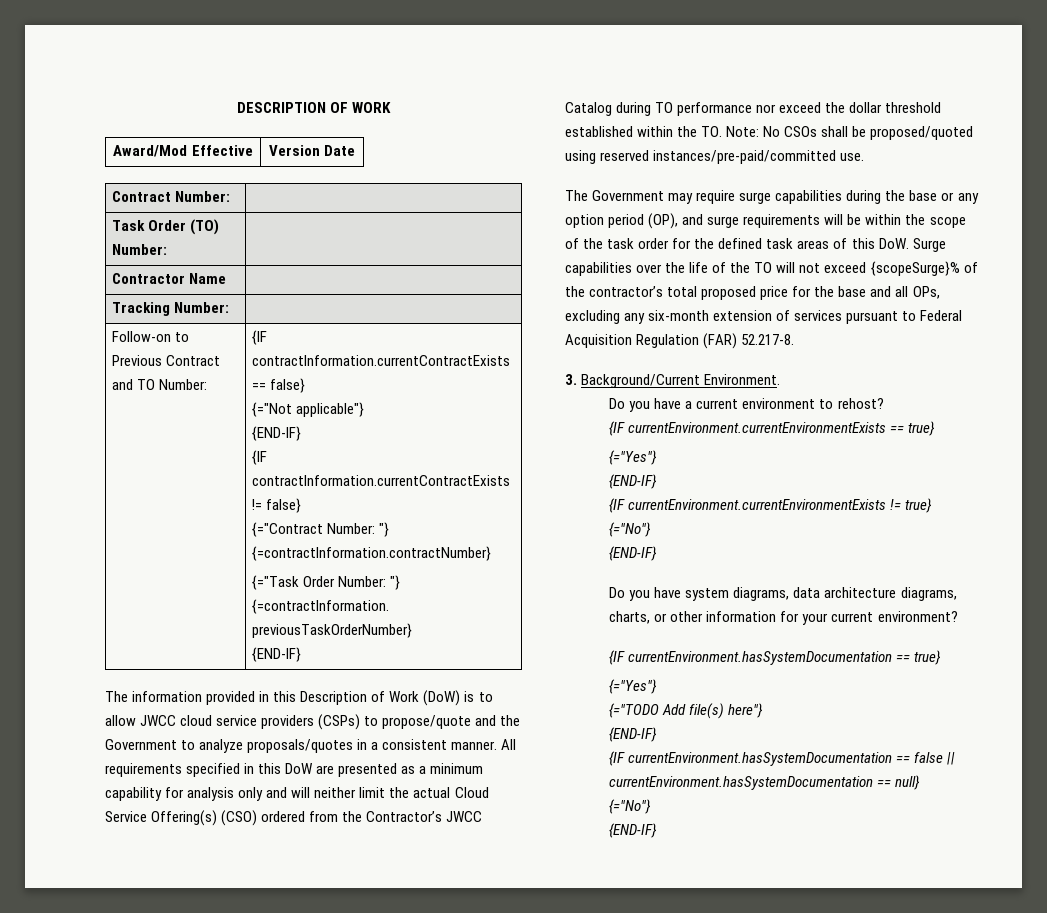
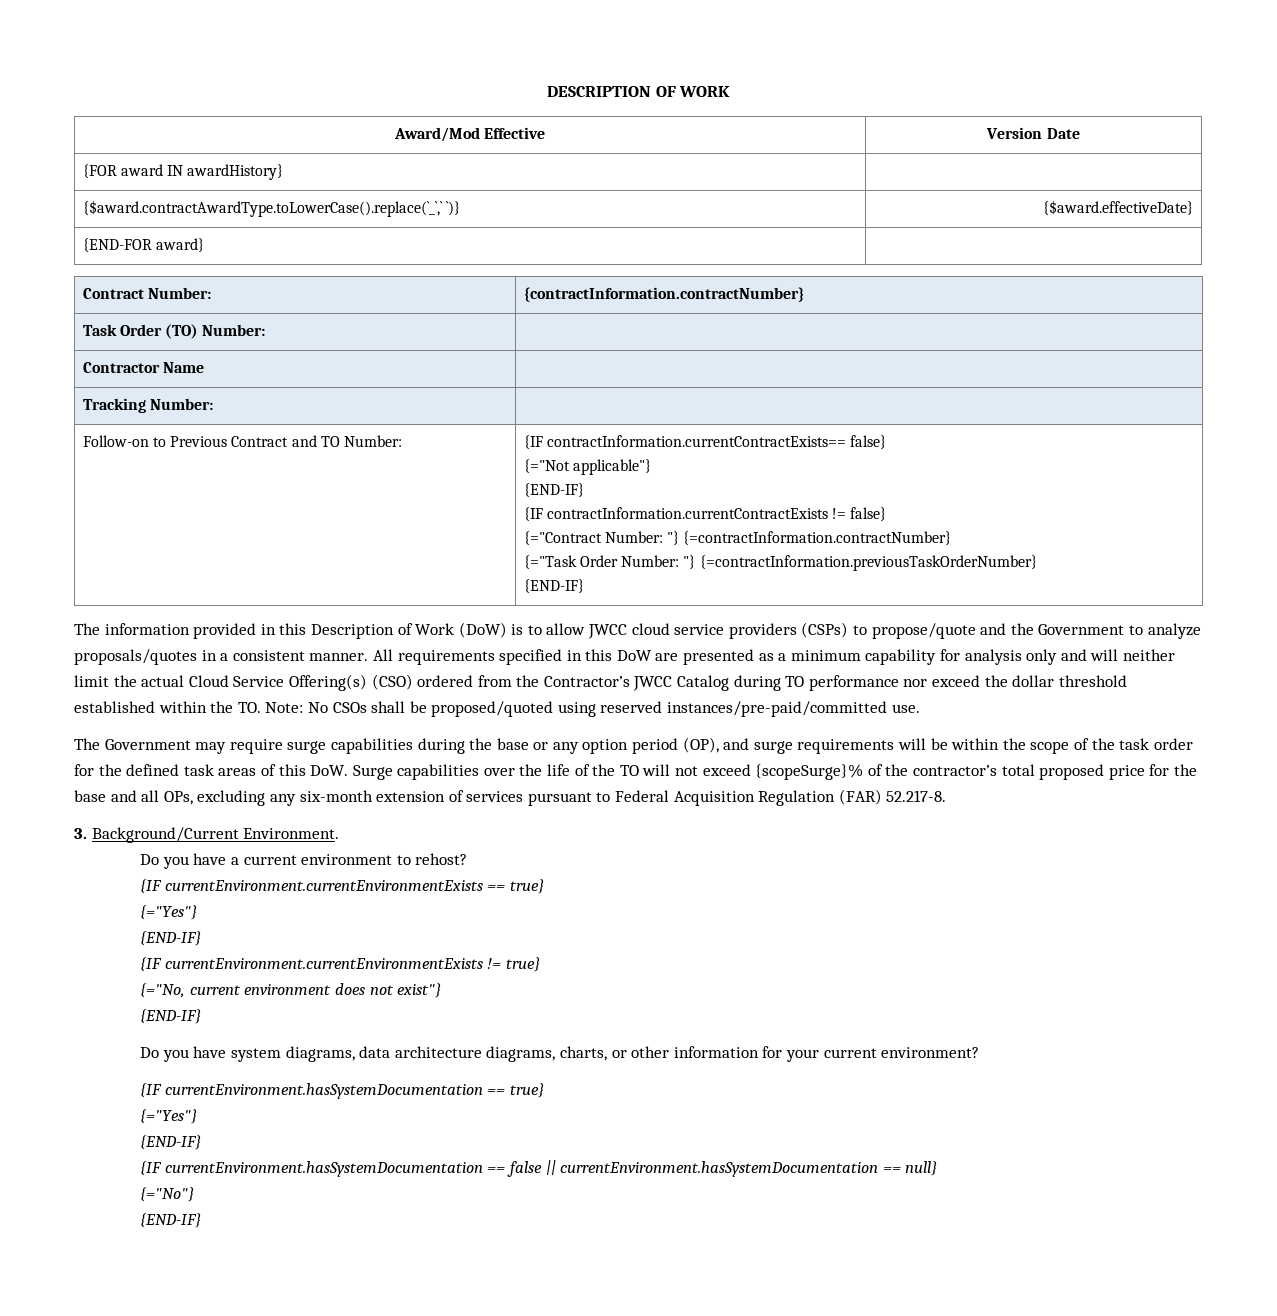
+ {FOR award IN awardHistory} |
+ {$award.contractAwardType.toLowerCase().replace(`_`,` `)} | {$award.effectiveDate}
+ {END-FOR award} |
- Contract Number: |
+ Contract Number: | {contractInformation.contractNumber}
  {IF currentEnvironment.currentEnvironmentExists != true}
- {="No"}
+ {="No, current environment does not exist"}
- {="TODO Add file(s) here"}

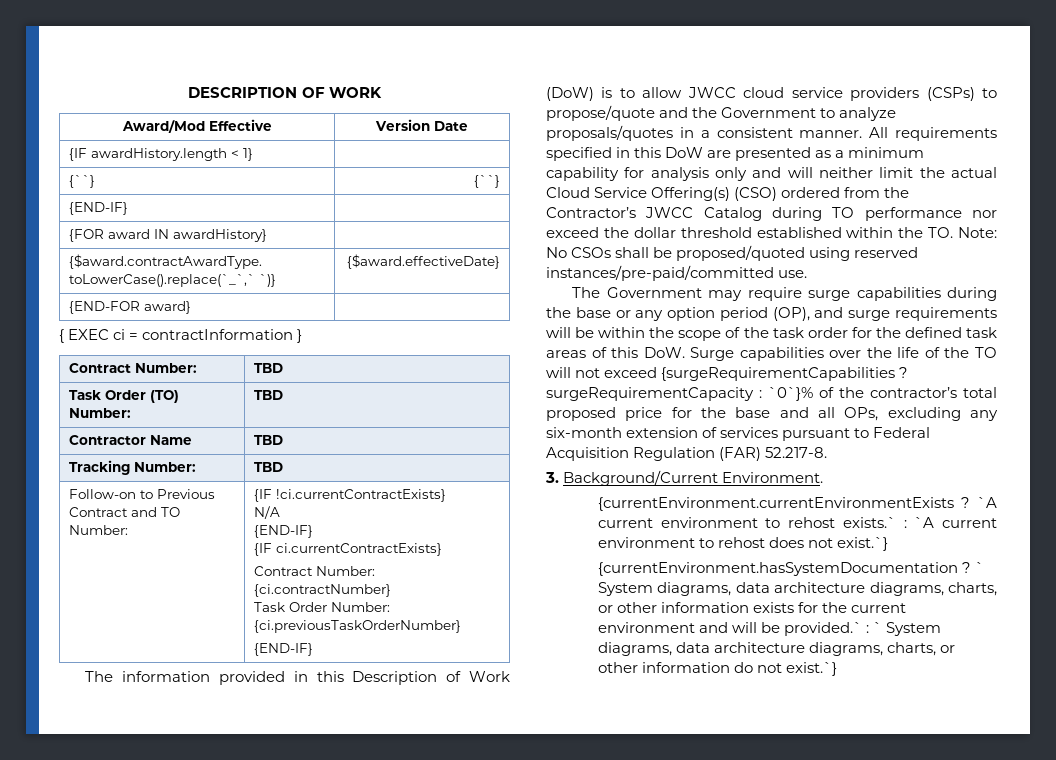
+ {IF awardHistory.length < 1} |
+ {``} | {``}
+ {END-IF} |
+ { EXEC ci = contractInformation }
- Contract Number: | {contractInformation.contractNumber}
+ Contract Number: | TBD
- Task Order (TO) Number: |
+ Task Order (TO) Number: | TBD
- Contractor Name |
+ Contractor Name | TBD
- Tracking Number: |
+ Tracking Number: | TBD
- Follow-on to Previous Contract and TO Number: | {IF contractInformation.currentContractExists== false}
- {="Not applicable"}
+ Follow-on to Previous Contract and TO Number: | {IF !ci.currentContractExists}
+ N/A
  {END-IF}
- {IF contractInformation.currentContractExists != false}
- {="Contract Number: "} {=contractInformation.contractNumber}
- {="Task Order Number: "} {=contractInformation.previousTaskOrderNumber}
+ {IF ci.currentContractExists}
+ Contract Number: {ci.contractNumber}
+ Task Order Number: {ci.previousTaskOrderNumber}
- The Government may require surge capabilities during the base or any option period (OP), and surge requirements will be within the scope of the task order for the defined task areas of this DoW. Surge capabilities over the life of the TO will not exceed {scopeSurge}% of the contractor’s total proposed price for the base and all OPs, excluding any six-month extension of services pursuant to Federal Acquisition Regulation (FAR) 52.217-8.
+ The Government may require surge capabilities during the base or any option period (OP), and surge requirements will be within the scope of the task order for the defined task areas of this DoW. Surge capabilities over the life of the TO will not exceed {surgeRequirementCapabilities ? surgeRequirementCapacity : `0`}% of the contractor’s total proposed price for the base and all OPs, excluding any six-month extension of services pursuant to Federal Acquisition Regulation (FAR) 52.217-8.
- Do you have a current environment to rehost?
- {IF currentEnvironment.currentEnvironmentExists == true}
- {="Yes"}
- {END-IF}
- {IF currentEnvironment.currentEnvironmentExists != true}
- {="No, current environment does not exist"}
- {END-IF}
- Do you have system diagrams, data architecture diagrams, charts, or other information for your current environment?
- {IF currentEnvironment.hasSystemDocumentation == true}
- {="Yes"}
- {END-IF}
- {IF currentEnvironment.hasSystemDocumentation == false || currentEnvironment.hasSystemDocumentation == null}
- {="No"}
- {END-IF}
+ {currentEnvironment.currentEnvironmentExists ? `A current environment to rehost exists.` : `A current environment to rehost does not exist.`}
+ {currentEnvironment.hasSystemDocumentation ? ` System diagrams, data architecture diagrams, charts, or other information exists for the current environment and will be provided.` : ` System diagrams, data architecture diagrams, charts, or other information do not exist.`}

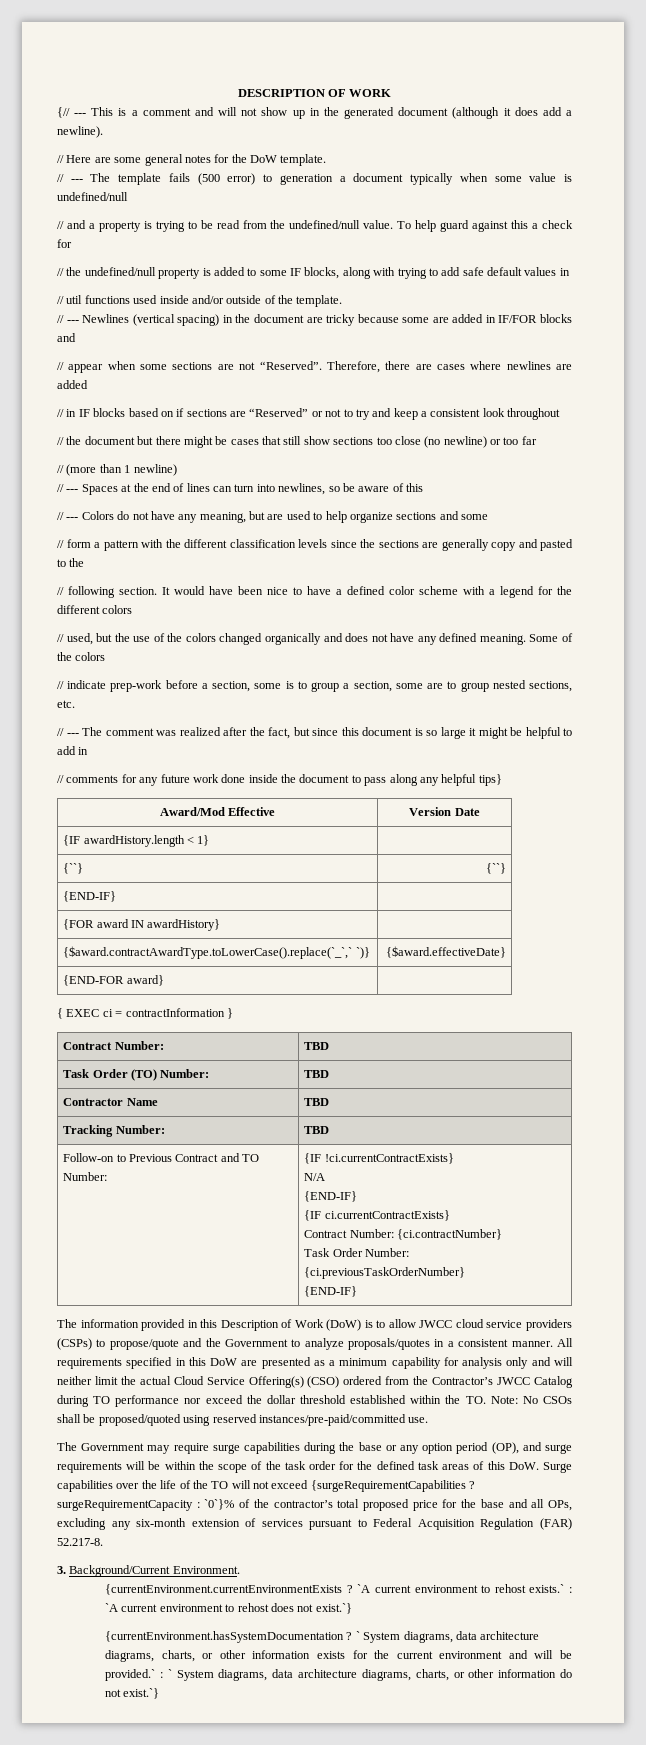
+ {// --- This is a comment and will not show up in the generated document (although it does add a newline).
+ // Here are some general notes for the DoW template.
+ // --- The template fails (500 error) to generation a document typically when some value is undefined/null
+ // and a property is trying to be read from the undefined/null value. To help guard against this a check for
+ // the undefined/null property is added to some IF blocks, along with trying to add safe default values in
+ // util functions used inside and/or outside of the template.
+ // --- Newlines (vertical spacing) in the document are tricky because some are added in IF/FOR blocks and
+ // appear when some sections are not “Reserved”. Therefore, there are cases where newlines are added
+ // in IF blocks based on if sections are “Reserved” or not to try and keep a consistent look throughout
+ // the document but there might be cases that still show sections too close (no newline) or too far
+ // (more than 1 newline)
+ // --- Spaces at the end of lines can turn into newlines, so be aware of this
+ // --- Colors do not have any meaning, but are used to help organize sections and some
+ // form a pattern with the different classification levels since the sections are generally copy and pasted to the
+ // following section. It would have been nice to have a defined color scheme with a legend for the different colors
+ // used, but the use of the colors changed organically and does not have any defined meaning. Some of the colors
+ // indicate prep-work before a section, some is to group a section, some are to group nested sections, etc.
+ // --- The comment was realized after the fact, but since this document is so large it might be helpful to add in
+ // comments for any future work done inside the document to pass along any helpful tips}

